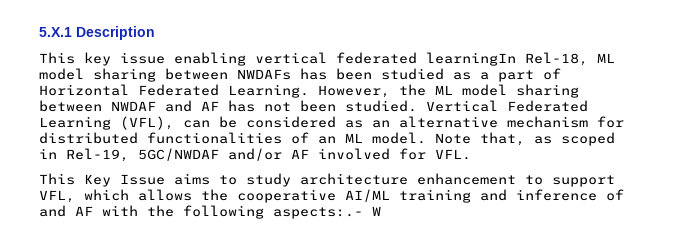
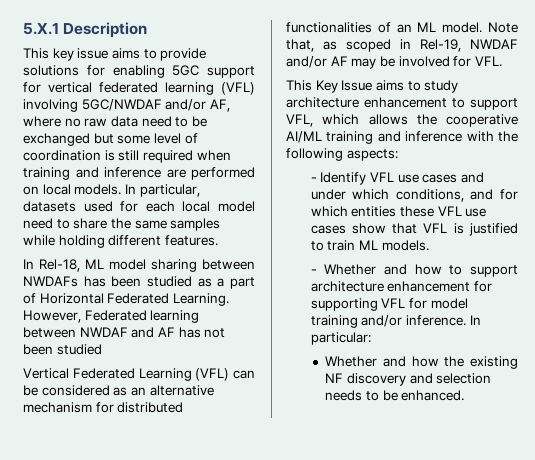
- This key issue enabling vertical federated learningIn Rel-18, ML model sharing between NWDAFs has been studied as a part of Horizontal Federated Learning.
+ This key issue aims to provide solutions for enabling 5GC support for vertical federated learning (VFL) involving 5GC/NWDAF and/or AF, where no raw data need to be exchanged but some level of coordination is still required when training and inference are performed on local models. In particular, datasets used for each local model need to share the same samples while holding different features.
+ In Rel-18, ML model sharing between NWDAFs has been studied as a part of Horizontal Federated Learning.
- However, the ML model sharing between NWDAF and AF has not been studied. Vertical Federated Learning (VFL), can be considered as an alternative mechanism for distributed functionalities of an ML model.
+ However, Federated learning between NWDAF and AF has not been studied
+ Vertical Federated Learning (VFL) can be considered as an alternative mechanism for distributed functionalities of an ML model.
- Note that, as scoped in Rel-19, 5GC/NWDAF and/or AF involved for VFL.
+ Note that, as scoped in Rel-19, NWDAF and/or AF may be involved for VFL.
- This Key Issue aims to study architecture enhancement to support VFL, which allows the cooperative AI/ML training and inference of and AF with the following aspects:.- W
+ This Key Issue aims to study architecture enhancement to support VFL, which allows the cooperative AI/ML training and inference with the following aspects:
+ - Identify VFL use cases and under which conditions, and for which entities these VFL use cases show that VFL is justified to train ML models.
+ - Whether and how to support architecture enhancement for supporting VFL for model training and/or inference. In particular:
+ Whether and how the existing NF discovery and selection needs to be enhanced.

